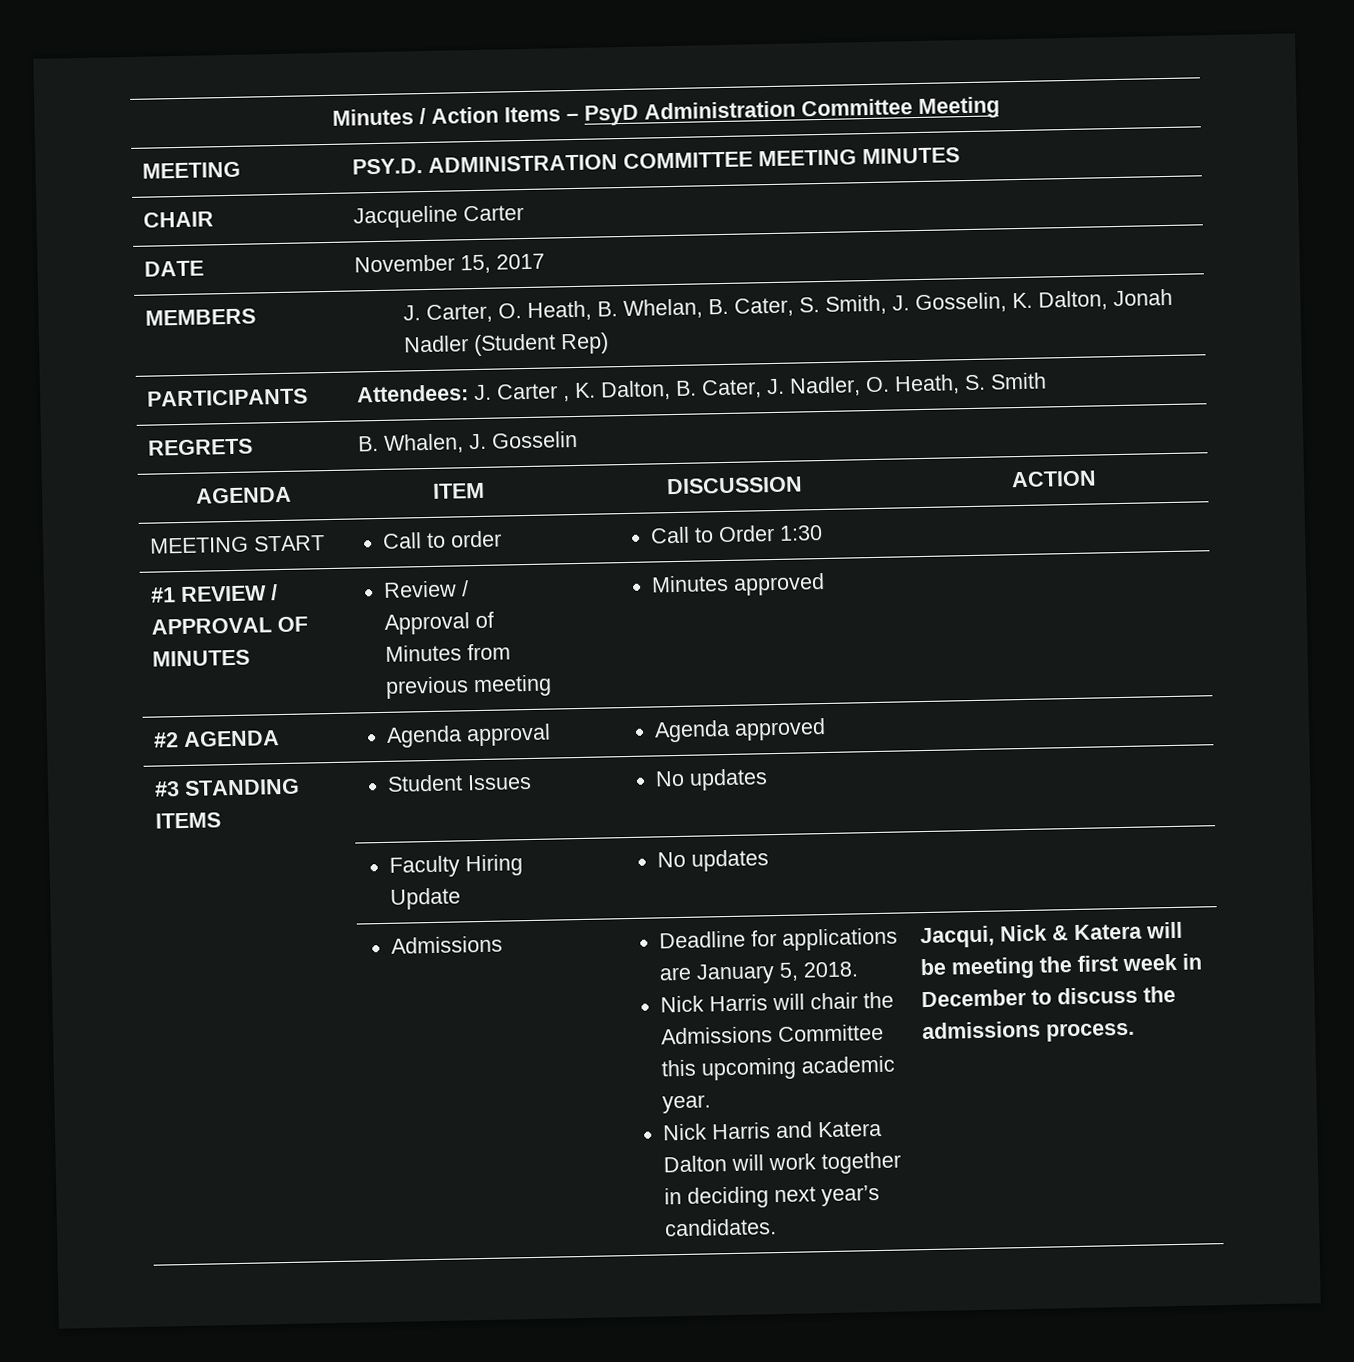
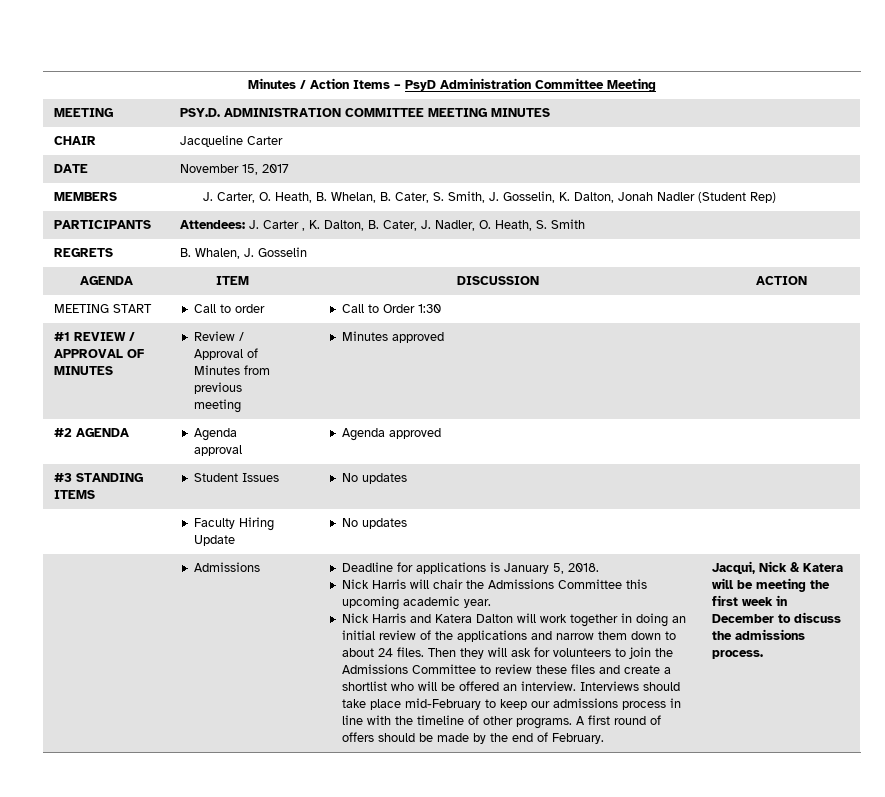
- Deadline for applications are January 5, 2018.
+ Deadline for applications is January 5, 2018.
- Nick Harris and Katera Dalton will work together in deciding next year’s candidates.
+ Nick Harris and Katera Dalton will work together in doing an initial review of the applications and narrow them down to about 24 files. Then they will ask for volunteers to join the Admissions Committee to review these files and create a shortlist who will be offered an interview. Interviews should take place mid-February to keep our admissions process in line with the timeline of other programs. A first round of offers should be made by the end of February.

